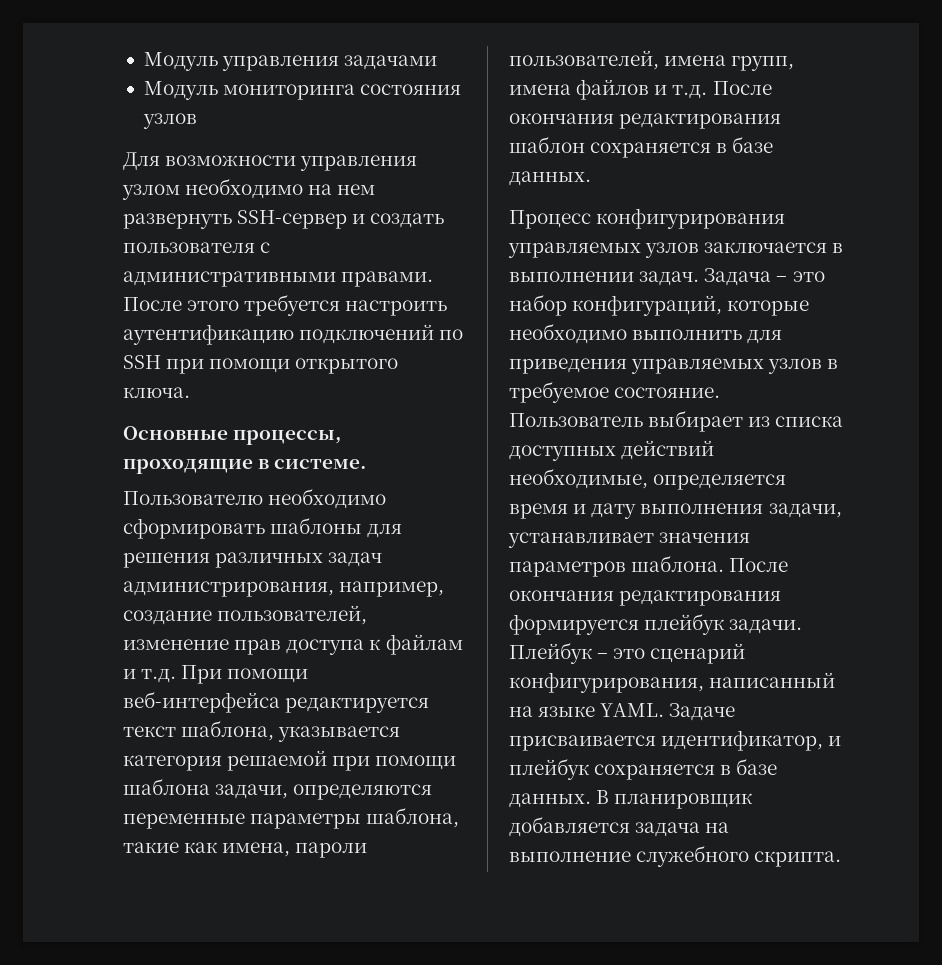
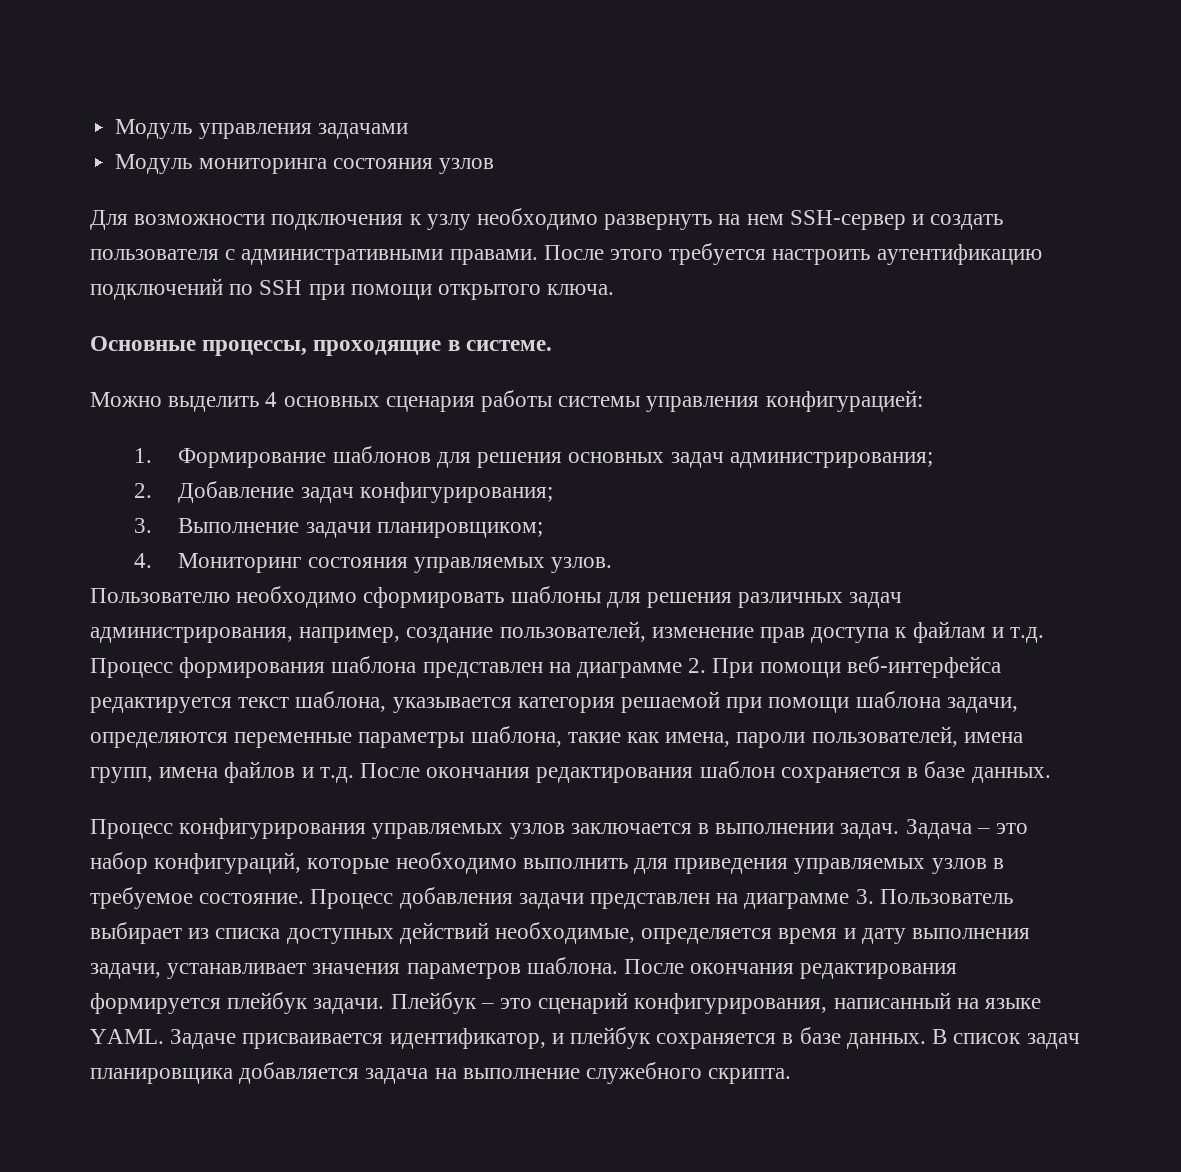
- Для возможности управления узлом необходимо на нем развернуть SSH-сервер и создать пользователя с административными правами.
+ Для возможности подключения к узлу необходимо развернуть на нем SSH-сервер и создать пользователя с административными правами.
+ Можно выделить 4 основных сценария работы системы управления конфигурацией:
+ 1. Формирование шаблонов для решения основных задач администрирования;
+ 2. Добавление задач конфигурирования;
+ 3. Выполнение задачи планировщиком;
+ 4. Мониторинг состояния управляемых узлов.
- Пользователю необходимо сформировать шаблоны для решения различных задач администрирования, например, создание пользователей, изменение прав доступа к файлам и т.д. При помощи веб-интерфейса редактируется текст шаблона, указывается категория решаемой при помощи шаблона задачи, определяются переменные параметры шаблона, такие как имена, пароли пользователей, имена групп, имена файлов и т.д. После окончания редактирования шаблон сохраняется в базе данных.
+ Пользователю необходимо сформировать шаблоны для решения различных задач администрирования, например, создание пользователей, изменение прав доступа к файлам и т.д. Процесс формирования шаблона представлен на диаграмме 2. При помощи веб-интерфейса редактируется текст шаблона, указывается категория решаемой при помощи шаблона задачи, определяются переменные параметры шаблона, такие как имена, пароли пользователей, имена групп, имена файлов и т.д. После окончания редактирования шаблон сохраняется в базе данных.
- Пользователь выбирает из списка доступных действий необходимые, определяется время и дату выполнения задачи, устанавливает значения параметров шаблона.
+ Процесс добавления задачи представлен на диаграмме 3. Пользователь выбирает из списка доступных действий необходимые, определяется время и дату выполнения задачи, устанавливает значения параметров шаблона.
- В планировщик добавляется задача на выполнение служебного скрипта.
+ В список задач планировщика добавляется задача на выполнение служебного скрипта.

